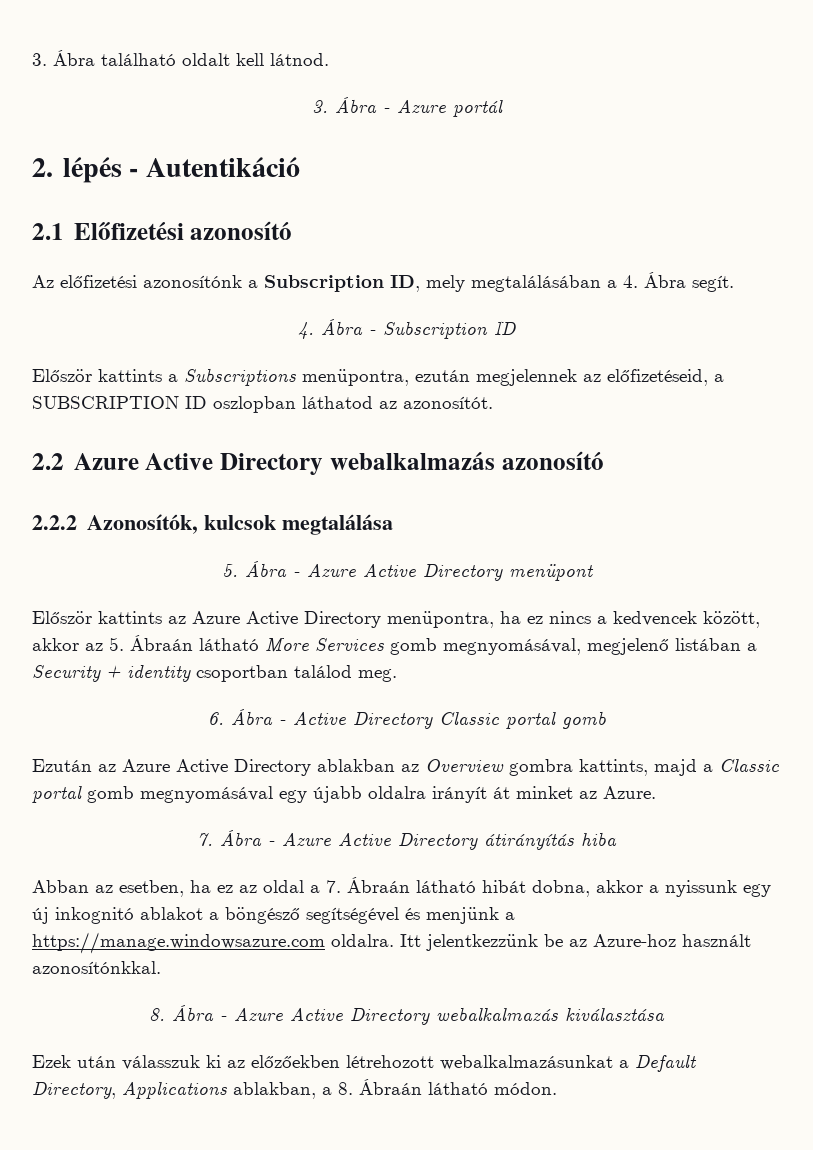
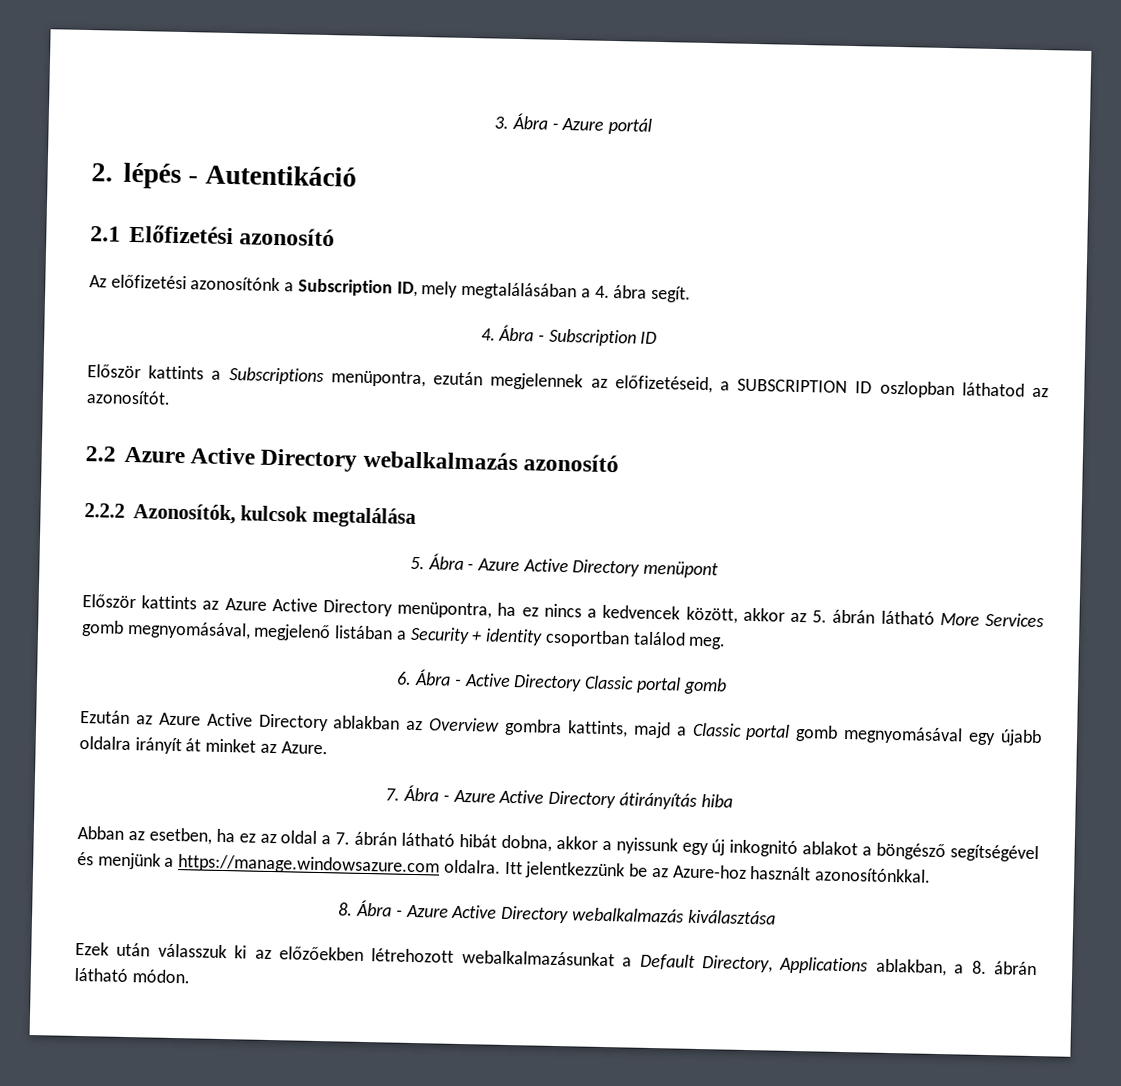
- 3. Ábra található oldalt kell látnod.
- Az előfizetési azonosítónk a Subscription ID, mely megtalálásában a 4. Ábra segít.
+ Az előfizetési azonosítónk a Subscription ID, mely megtalálásában a 4. ábra segít.
- Először kattints az Azure Active Directory menüpontra, ha ez nincs a kedvencek között, akkor az 5. Ábraán látható More Services gomb megnyomásával, megjelenő listában a Security + identity csoportban találod meg.
+ Először kattints az Azure Active Directory menüpontra, ha ez nincs a kedvencek között, akkor az 5. ábrán látható More Services gomb megnyomásával, megjelenő listában a Security + identity csoportban találod meg.
- Abban az esetben, ha ez az oldal a 7. Ábraán látható hibát dobna, akkor a nyissunk egy új inkognitó ablakot a böngésző segítségével és menjünk a https://manage.windowsazure.com oldalra.
+ Abban az esetben, ha ez az oldal a 7. ábrán látható hibát dobna, akkor a nyissunk egy új inkognitó ablakot a böngésző segítségével és menjünk a https://manage.windowsazure.com oldalra.
- Ezek után válasszuk ki az előzőekben létrehozott webalkalmazásunkat a Default Directory, Applications ablakban, a 8. Ábraán látható módon.
+ Ezek után válasszuk ki az előzőekben létrehozott webalkalmazásunkat a Default Directory, Applications ablakban, a 8. ábrán látható módon.

